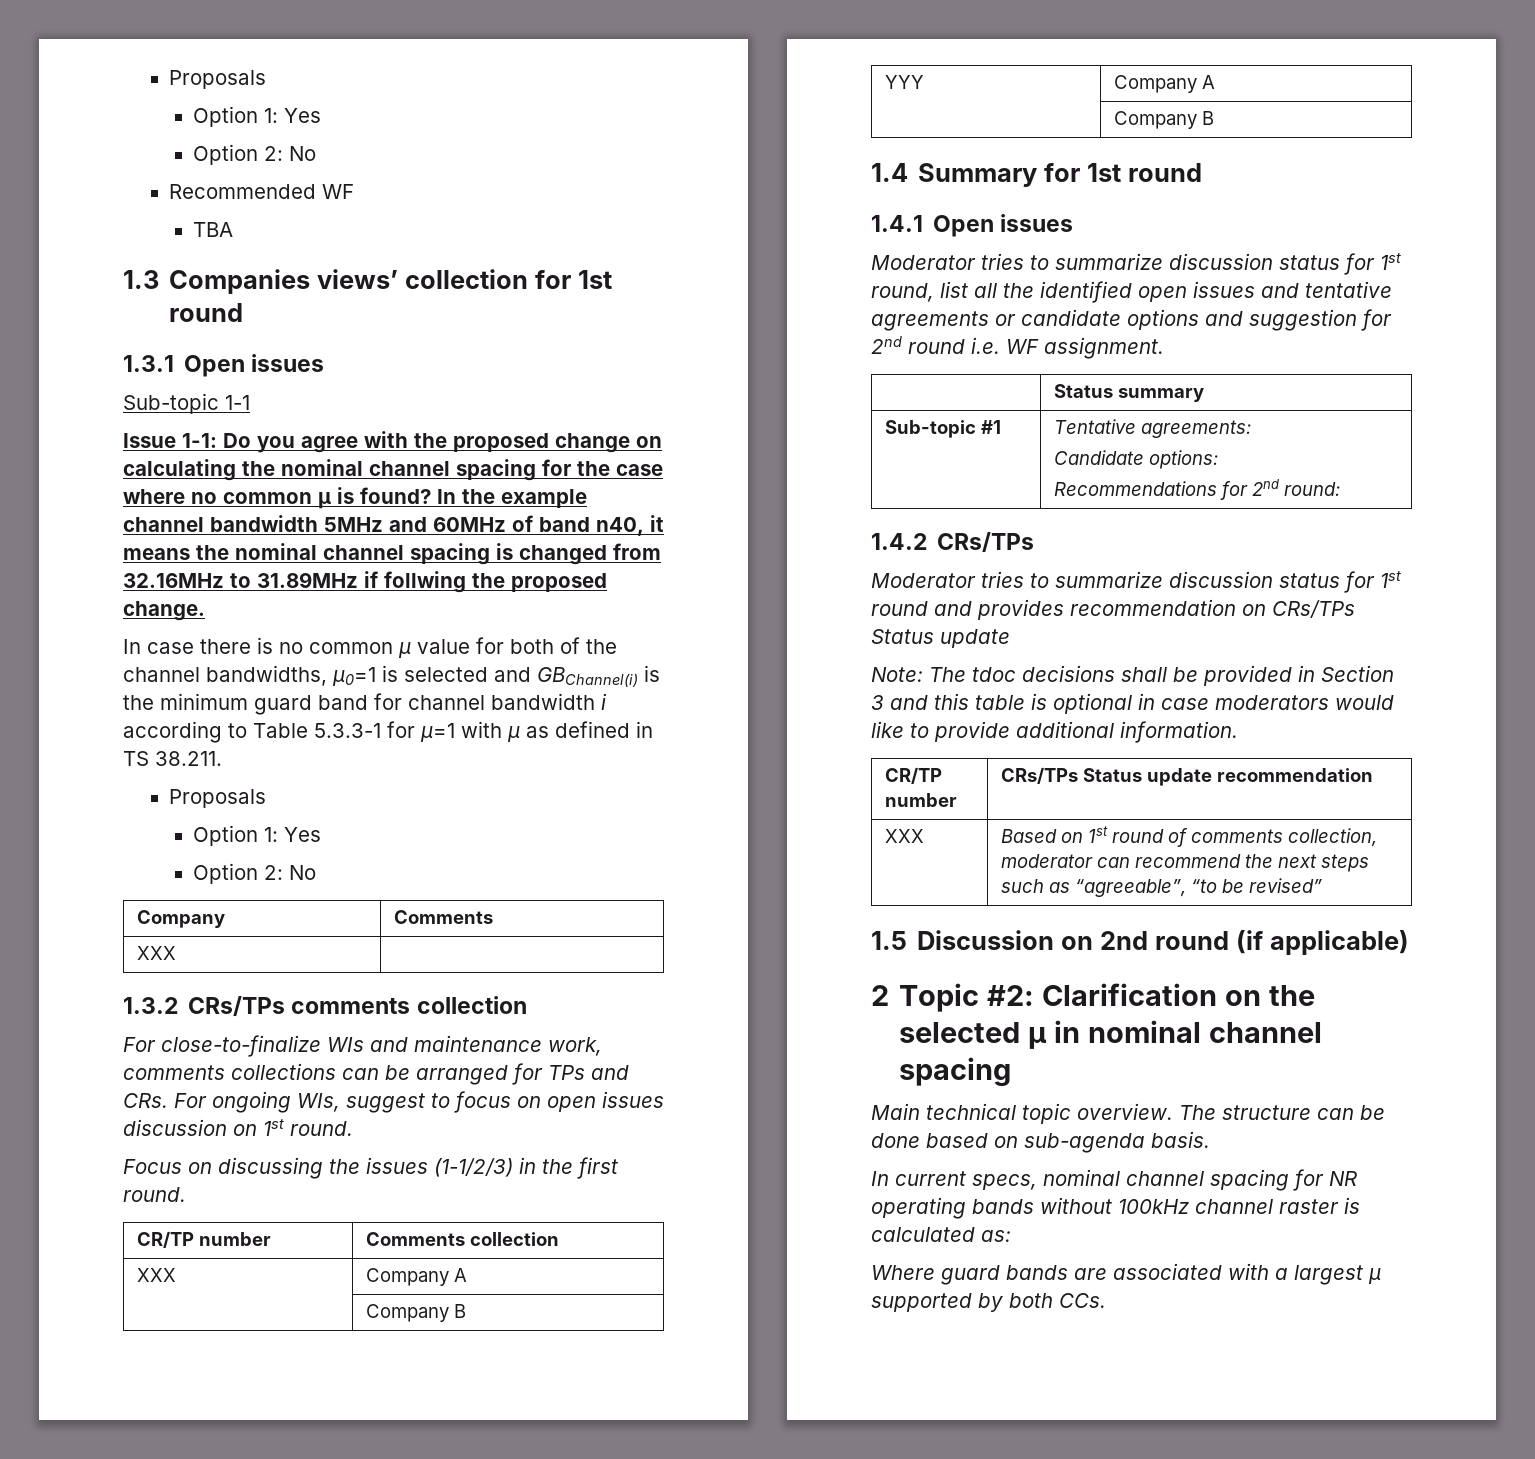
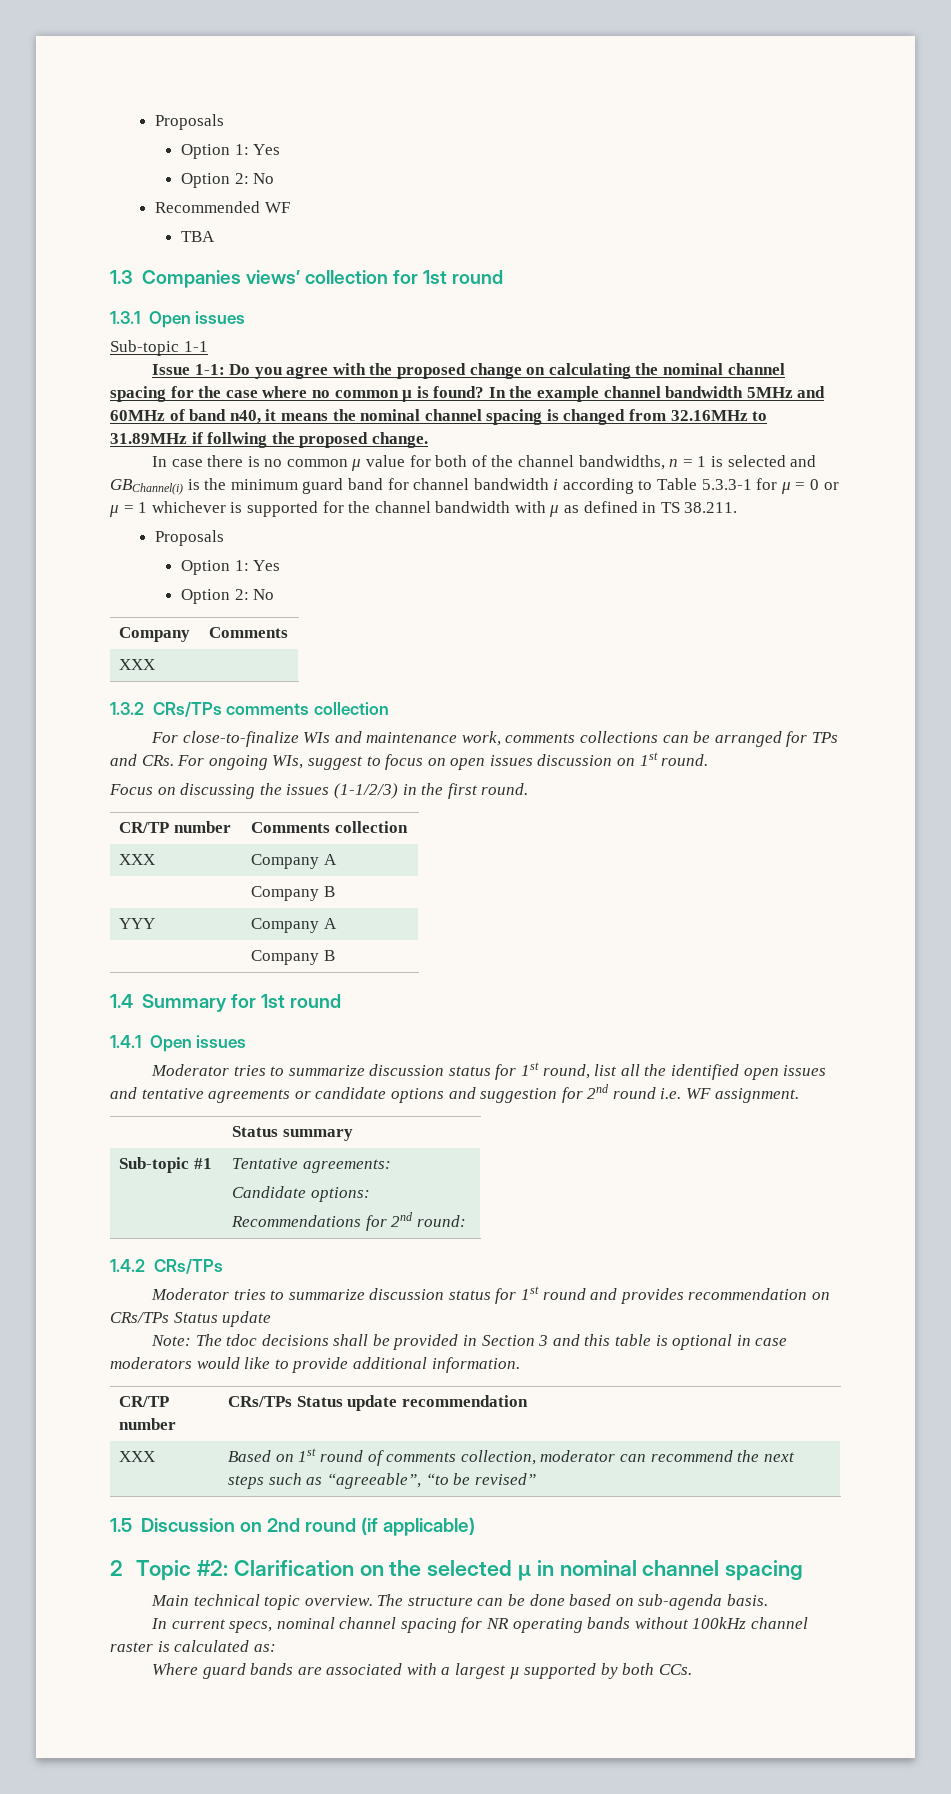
- In case there is no common μ value for both of the channel bandwidths, μ0=1 is selected and GBChannel(i) is the minimum guard band for channel bandwidth i according to Table 5.3.3-1 for μ=1 with μ as defined in TS 38.211.
+ In case there is no common μ value for both of the channel bandwidths, n = 1 is selected and GBChannel(i) is the minimum guard band for channel bandwidth i according to Table 5.3.3-1 for μ = 0 or μ = 1 whichever is supported for the channel bandwidth with μ as defined in TS 38.211.

